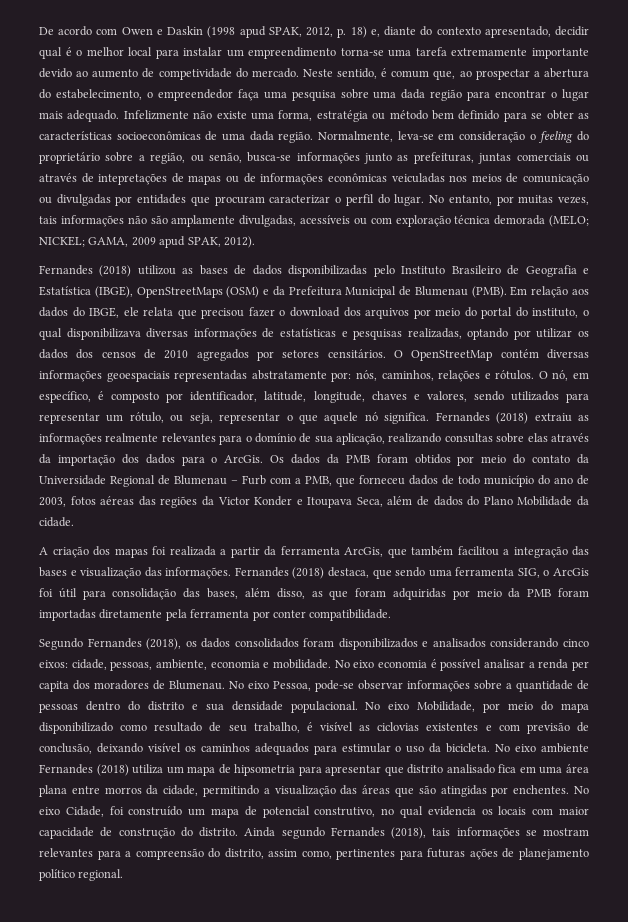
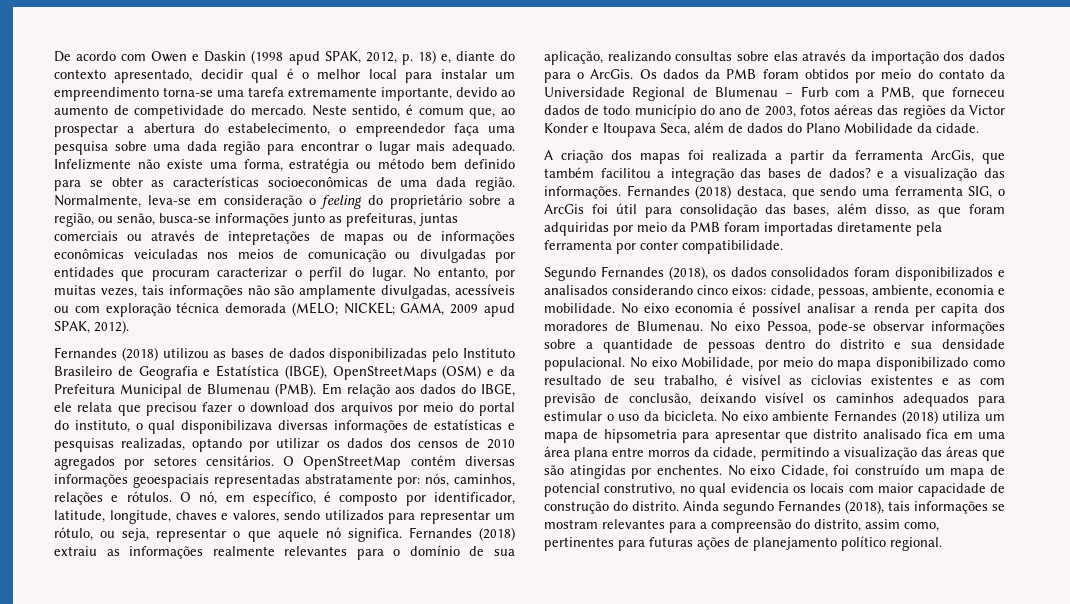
- De acordo com Owen e Daskin (1998 apud SPAK, 2012, p. 18) e, diante do contexto apresentado, decidir qual é o melhor local para instalar um empreendimento torna-se uma tarefa extremamente importante devido ao aumento de competividade do mercado.
+ De acordo com Owen e Daskin (1998 apud SPAK, 2012, p. 18) e, diante do contexto apresentado, decidir qual é o melhor local para instalar um empreendimento torna-se uma tarefa extremamente importante, devido ao aumento de competividade do mercado.
- A criação dos mapas foi realizada a partir da ferramenta ArcGis, que também facilitou a integração das bases e visualização das informações.
+ A criação dos mapas foi realizada a partir da ferramenta ArcGis, que também facilitou a integração das bases de dados? e a visualização das informações.
- No eixo Mobilidade, por meio do mapa disponibilizado como resultado de seu trabalho, é visível as ciclovias existentes e com previsão de conclusão, deixando visível os caminhos adequados para estimular o uso da bicicleta.
+ No eixo Mobilidade, por meio do mapa disponibilizado como resultado de seu trabalho, é visível as ciclovias existentes e as com previsão de conclusão, deixando visível os caminhos adequados para estimular o uso da bicicleta.

